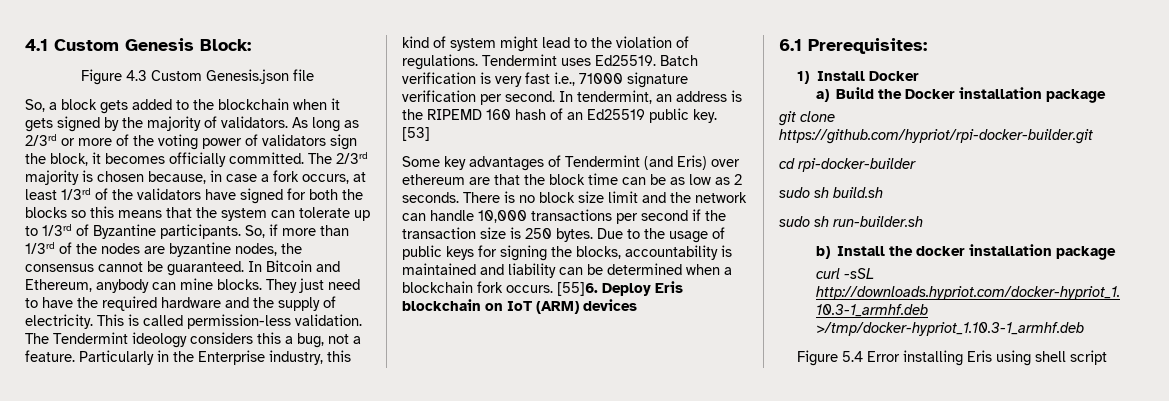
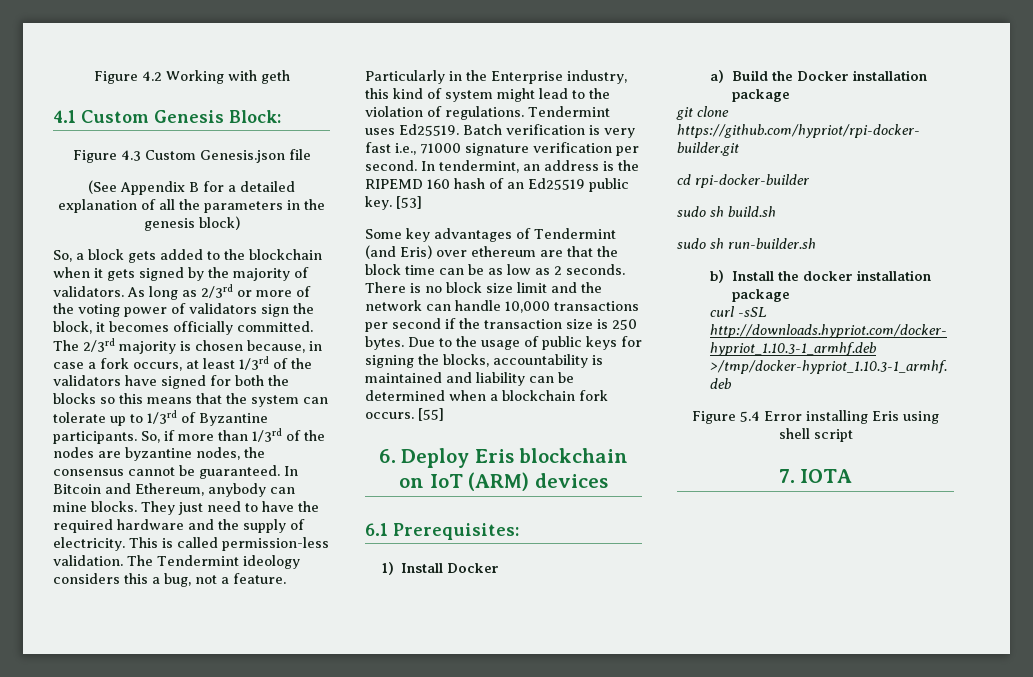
+ Figure 4.2 Working with geth
+ (See Appendix B for a detailed explanation of all the parameters in the genesis block)
- [55]6. Deploy Eris blockchain on IoT (ARM) devices
+ [55]
+ 6. Deploy Eris blockchain on IoT (ARM) devices
+ 7. IOTA

